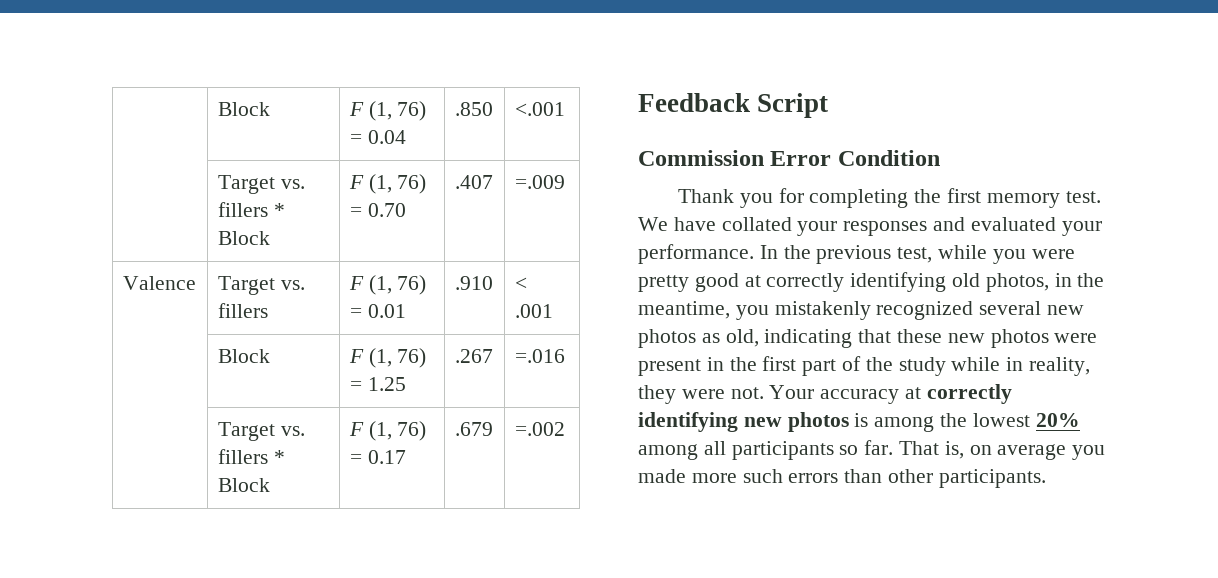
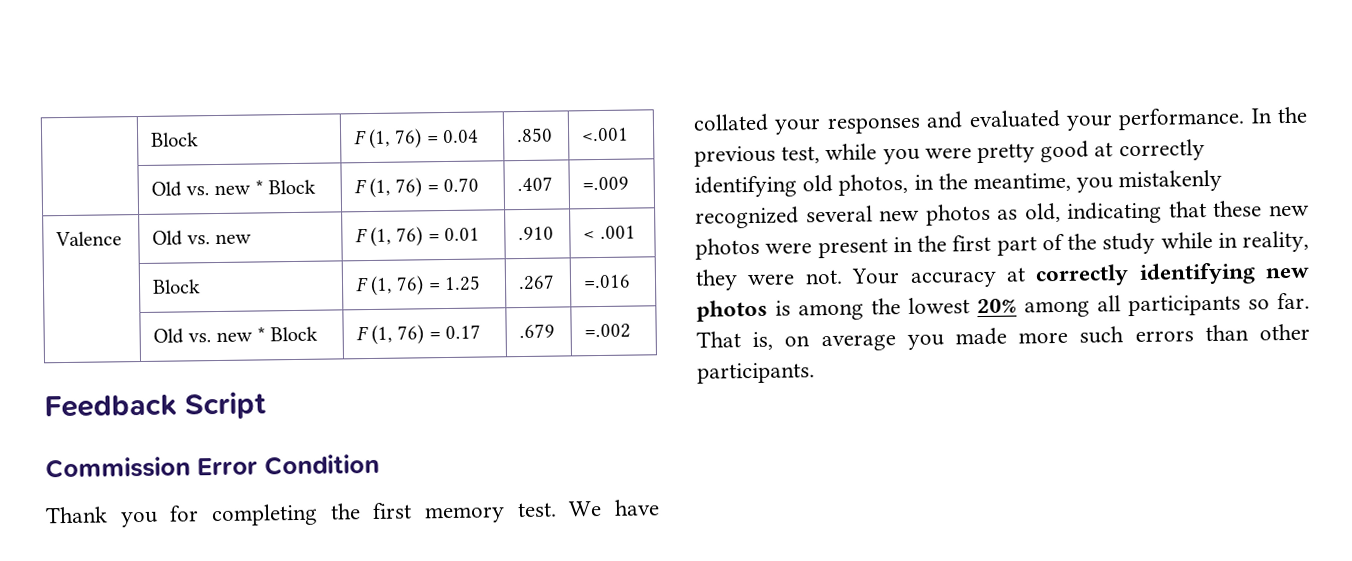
- | Target vs. fillers * Block | F (1, 76) = 0.70 | .407 | =.009
+ | Old vs. new * Block | F (1, 76) = 0.70 | .407 | =.009
- Valence | Target vs. fillers | F (1, 76) = 0.01 | .910 | < .001
+ Valence | Old vs. new | F (1, 76) = 0.01 | .910 | < .001
- | Target vs. fillers * Block | F (1, 76) = 0.17 | .679 | =.002
+ | Old vs. new * Block | F (1, 76) = 0.17 | .679 | =.002

